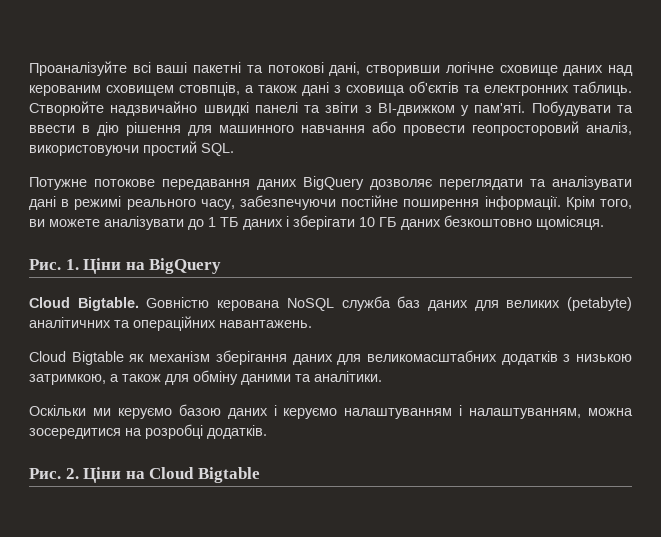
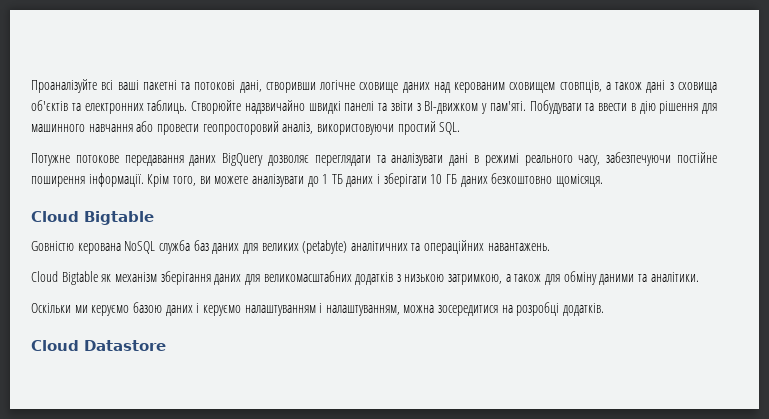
  Крім того, ви можете аналізувати до 1 ТБ даних і зберігати 10 ГБ даних безкоштовно щомісяця.
- Рис. 1. Ціни на BigQuery
- Cloud Bigtable. Gовністю керована NoSQL служба баз даних для великих (petabyte) аналітичних та операційних навантажень.
+ Cloud Bigtable
+ Gовністю керована NoSQL служба баз даних для великих (petabyte) аналітичних та операційних навантажень.
- Рис. 2. Ціни на Cloud Bigtable
+ Cloud Datastore

